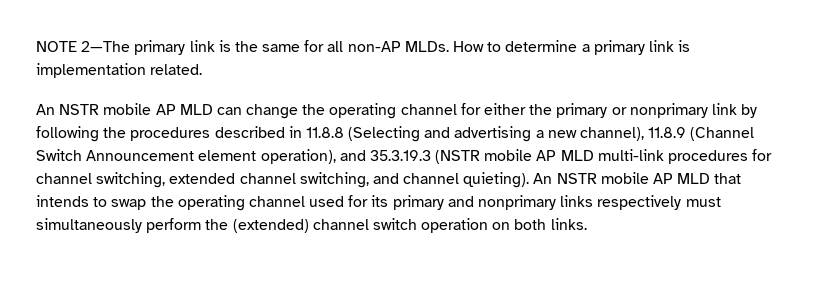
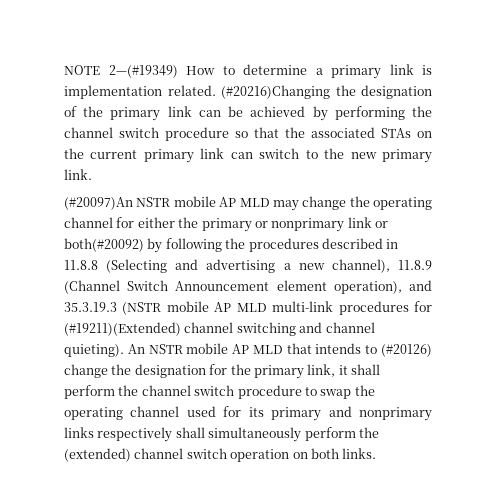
- NOTE 2—The primary link is the same for all non-AP MLDs. How to determine a primary link is implementation related.
- An NSTR mobile AP MLD can change the operating channel for either the primary or nonprimary link by following the procedures described in 11.8.8 (Selecting and advertising a new channel), 11.8.9 (Channel Switch Announcement element operation), and 35.3.19.3 (NSTR mobile AP MLD multi-link procedures for channel switching, extended channel switching, and channel quieting).
+ NOTE 2—(#19349) How to determine a primary link is implementation related. (#20216)Changing the designation of the primary link can be achieved by performing the channel switch procedure so that the associated STAs on the current primary link can switch to the new primary link.
+ (#20097)An NSTR mobile AP MLD may change the operating channel for either the primary or nonprimary link or both(#20092) by following the procedures described in 11.8.8 (Selecting and advertising a new channel), 11.8.9 (Channel Switch Announcement element operation), and 35.3.19.3 (NSTR mobile AP MLD multi-link procedures for (#19211)(Extended) channel switching and channel quieting).
- An NSTR mobile AP MLD that intends to swap the operating channel used for its primary and nonprimary links respectively must simultaneously perform the (extended) channel switch operation on both links.
+ An NSTR mobile AP MLD that intends to (#20126) change the designation for the primary link, it shall perform the channel switch procedure to swap the operating channel used for its primary and nonprimary links respectively shall simultaneously perform the (extended) channel switch operation on both links.

